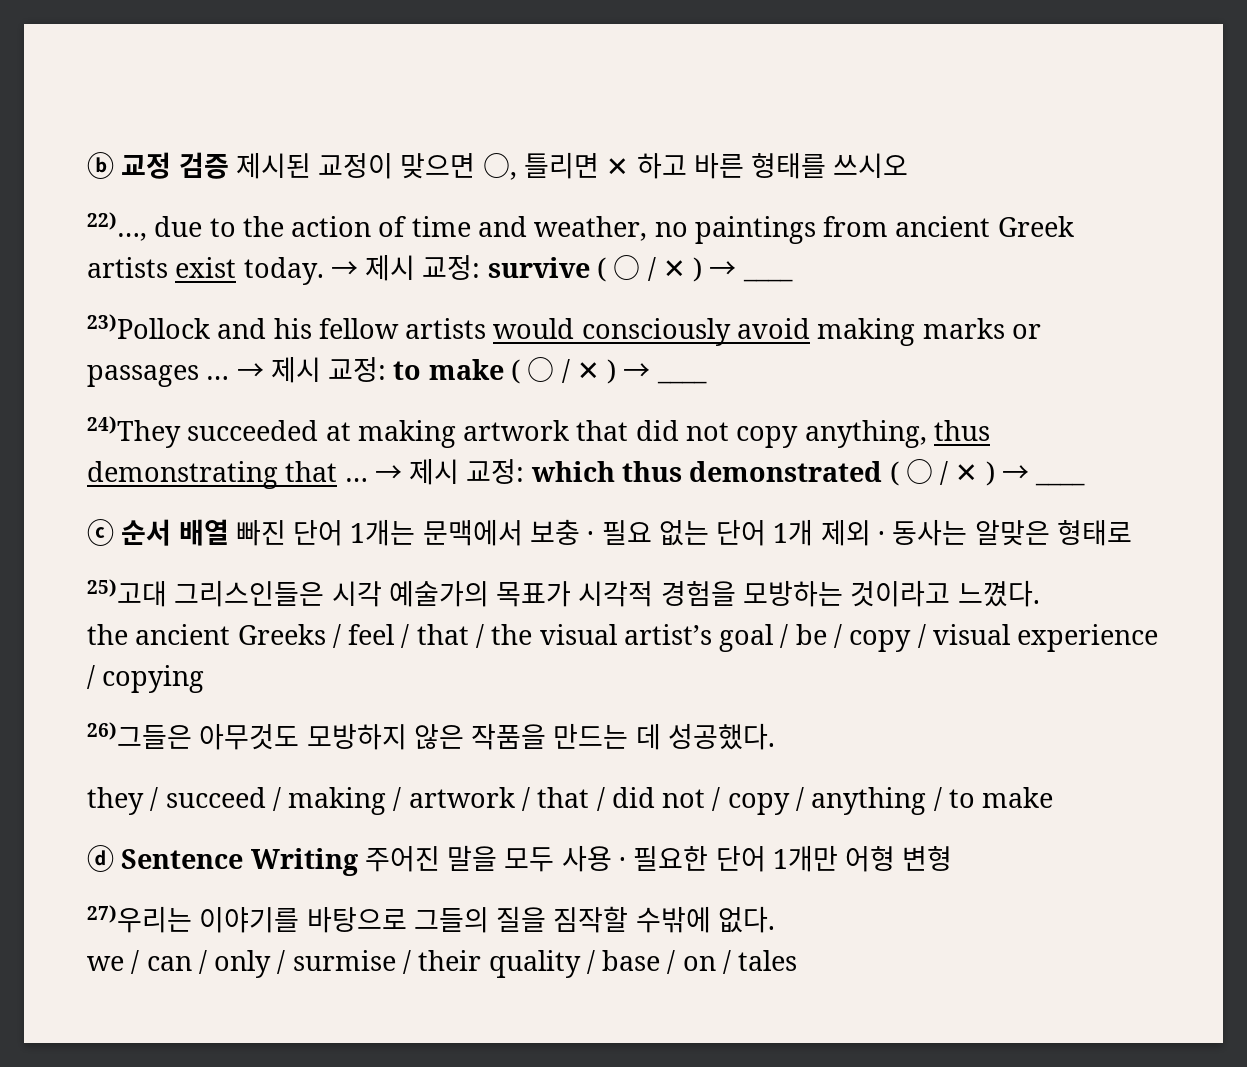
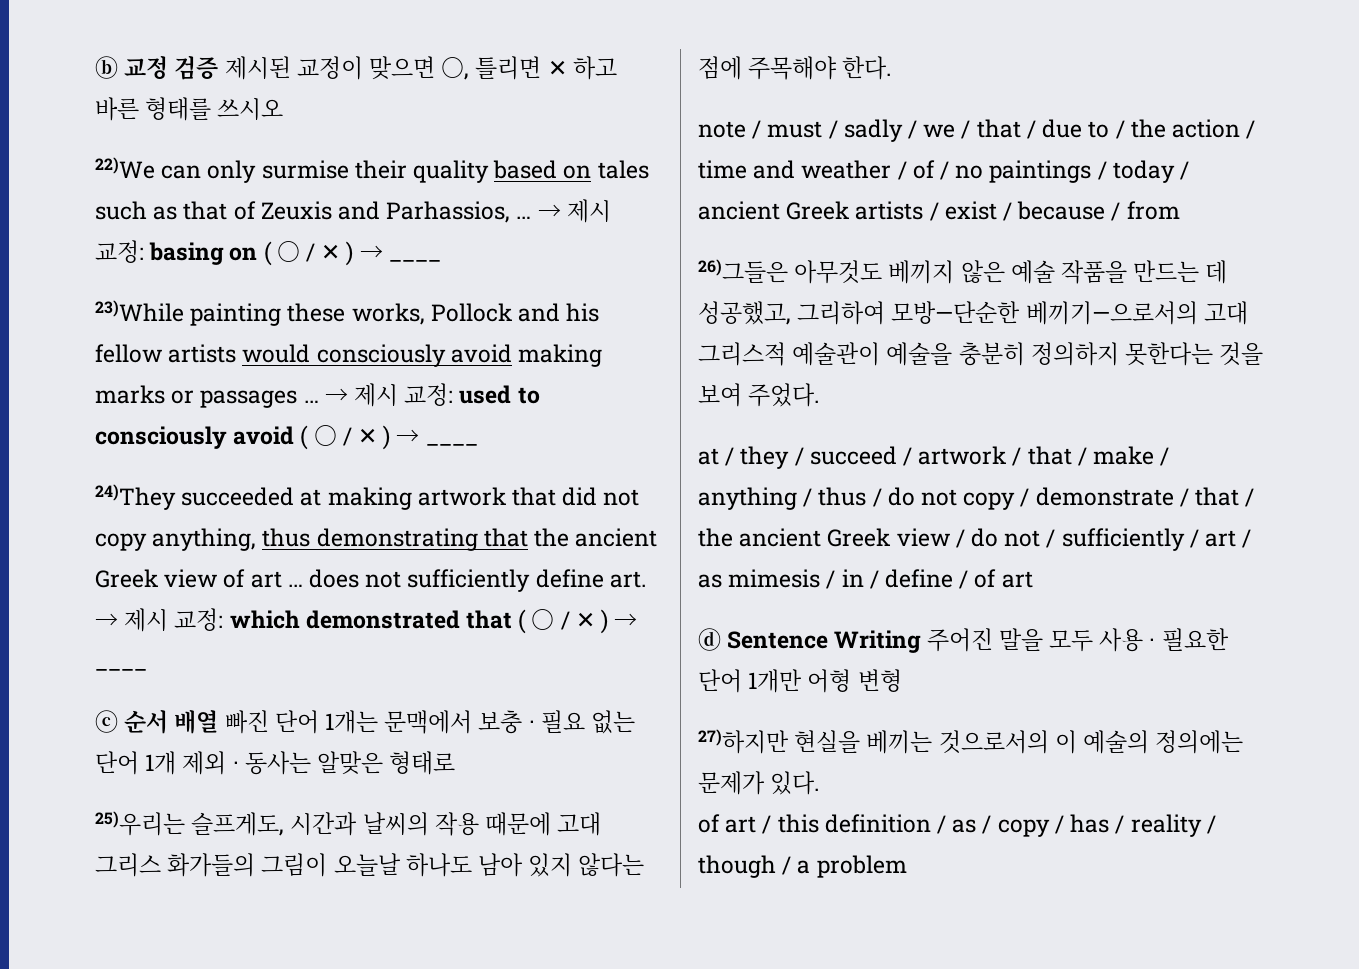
- 22)…, due to the action of time and weather, no paintings from ancient Greek artists exist today. → 제시 교정: survive ( ○ / ✕ ) → ____
- 23)Pollock and his fellow artists would consciously avoid making marks or passages …
+ 22)We can only surmise their quality based on tales such as that of Zeuxis and Parhassios, … → 제시 교정: basing on ( ○ / ✕ ) → ____
+ 23)While painting these works, Pollock and his fellow artists would consciously avoid making marks or passages …
- → 제시 교정: to make ( ○ / ✕ ) → ____
+ → 제시 교정: used to consciously avoid ( ○ / ✕ ) → ____
- 24)They succeeded at making artwork that did not copy anything, thus demonstrating that … → 제시 교정: which thus demonstrated ( ○ / ✕ ) → ____
+ 24)They succeeded at making artwork that did not copy anything, thus demonstrating that the ancient Greek view of art … does not sufficiently define art. → 제시 교정: which demonstrated that ( ○ / ✕ ) → ____
- 25)고대 그리스인들은 시각 예술가의 목표가 시각적 경험을 모방하는 것이라고 느꼈다.
- the ancient Greeks / feel / that / the visual artist’s goal / be / copy / visual experience / copying
- 26)그들은 아무것도 모방하지 않은 작품을 만드는 데 성공했다.
- they / succeed / making / artwork / that / did not / copy / anything / to make
+ 25)우리는 슬프게도, 시간과 날씨의 작용 때문에 고대 그리스 화가들의 그림이 오늘날 하나도 남아 있지 않다는 점에 주목해야 한다.
+ note / must / sadly / we / that / due to / the action / time and weather / of / no paintings / today / ancient Greek artists / exist / because / from
+ 26)그들은 아무것도 베끼지 않은 예술 작품을 만드는 데 성공했고, 그리하여 모방—단순한 베끼기—으로서의 고대 그리스적 예술관이 예술을 충분히 정의하지 못한다는 것을 보여 주었다.
+ at / they / succeed / artwork / that / make / anything / thus / do not copy / demonstrate / that / the ancient Greek view / do not / sufficiently / art / as mimesis / in / define / of art
- 27)우리는 이야기를 바탕으로 그들의 질을 짐작할 수밖에 없다.
- we / can / only / surmise / their quality / base / on / tales
+ 27)하지만 현실을 베끼는 것으로서의 이 예술의 정의에는 문제가 있다.
+ of art / this definition / as / copy / has / reality / though / a problem

